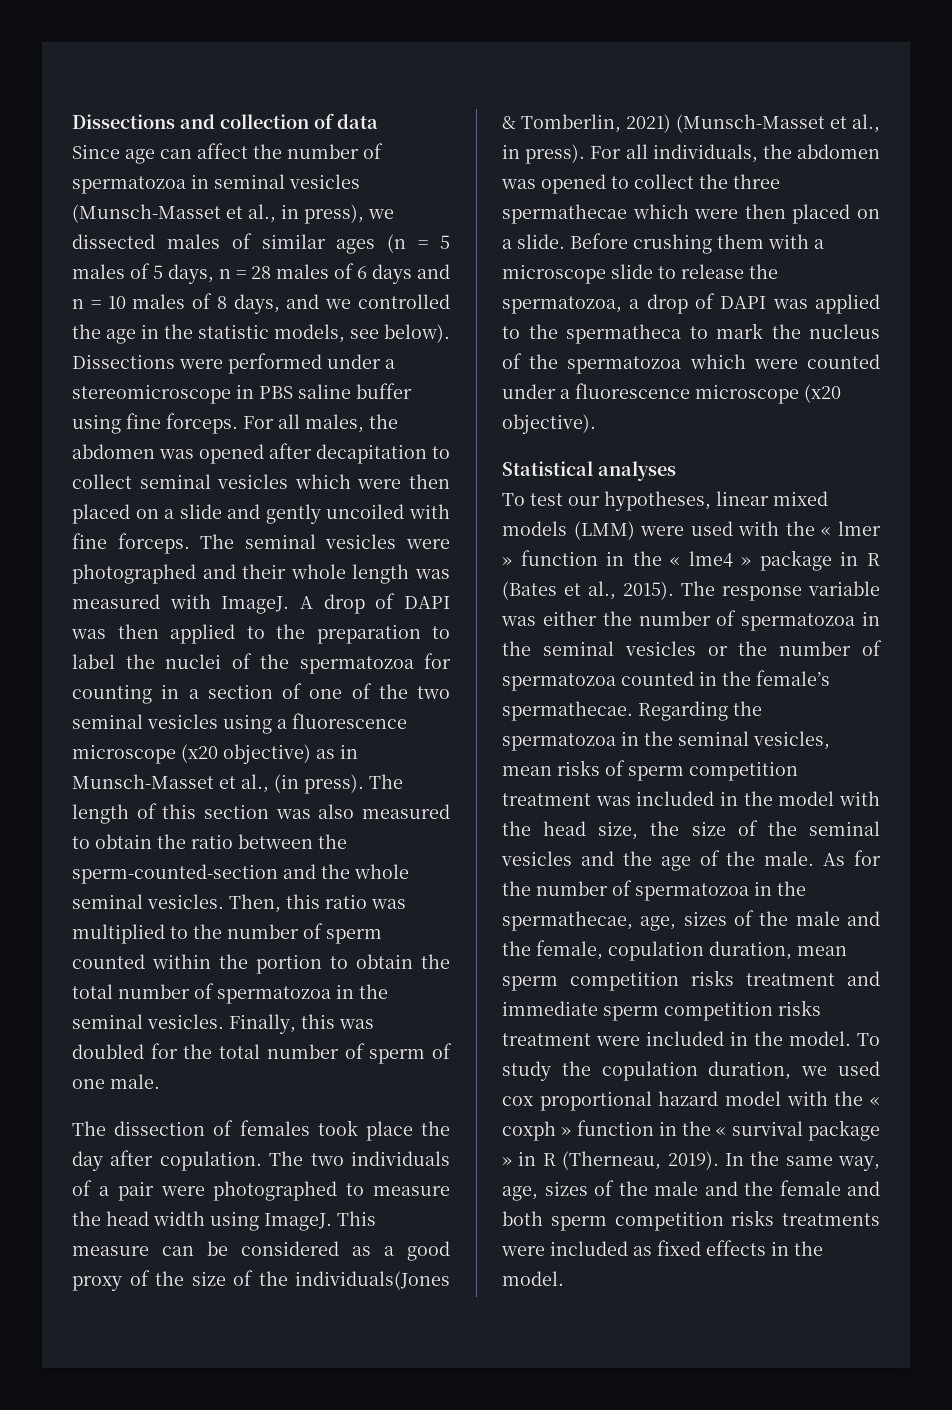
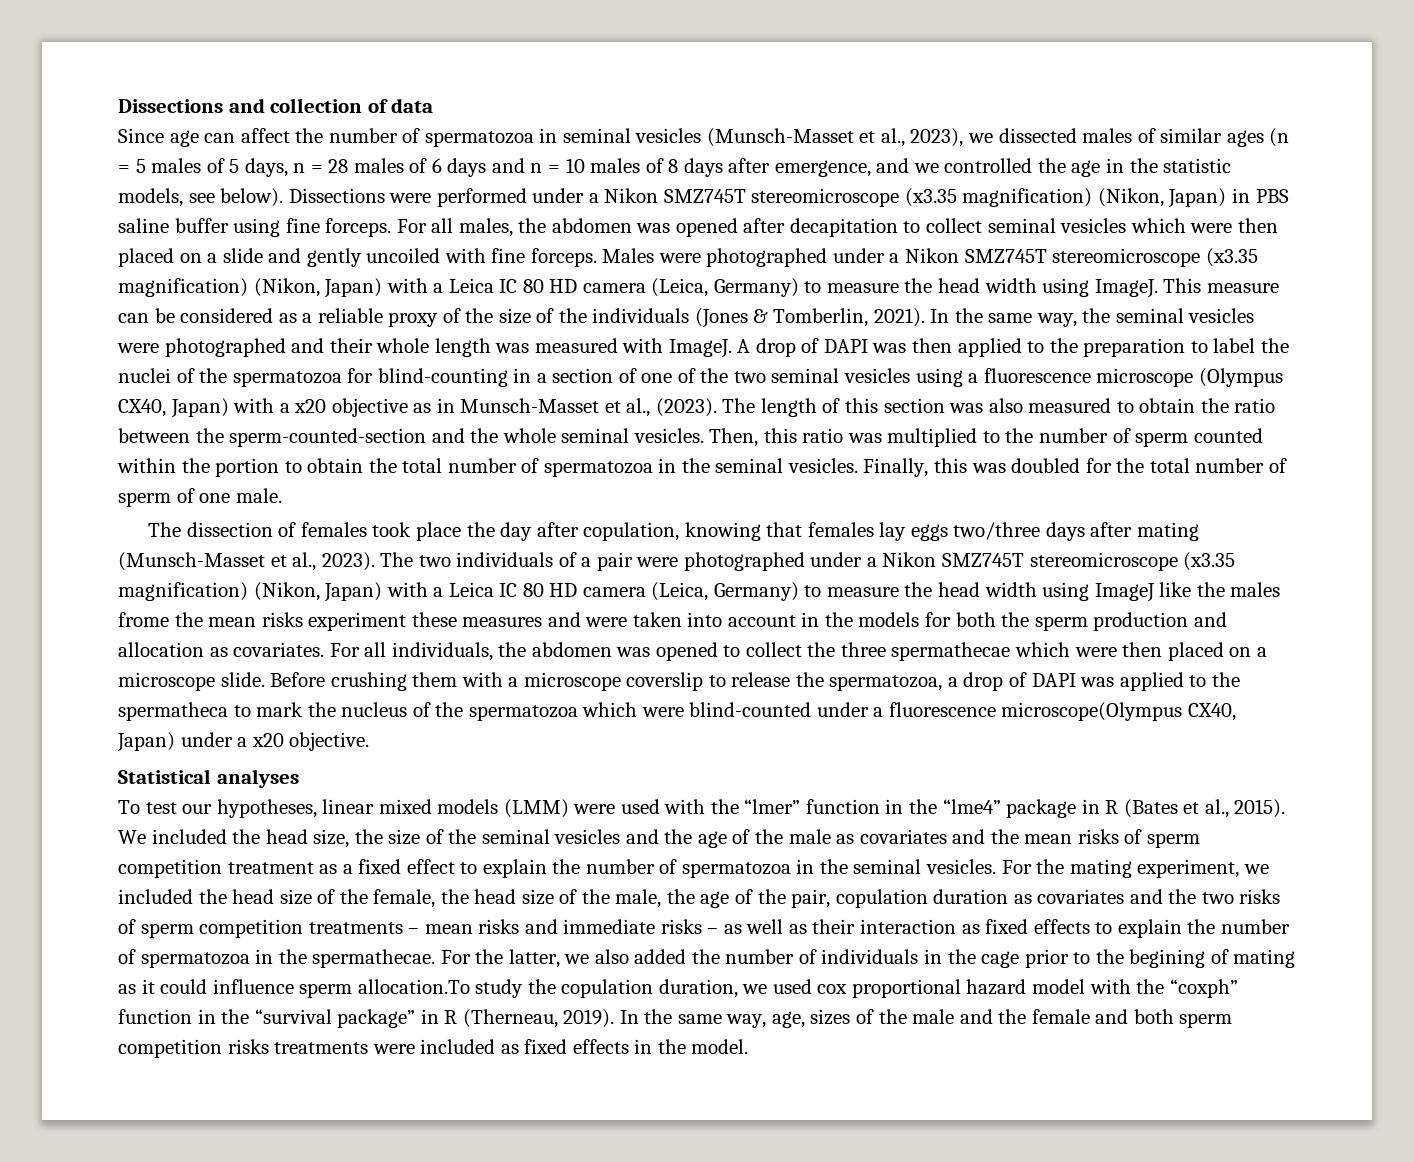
- Since age can affect the number of spermatozoa in seminal vesicles (Munsch-Masset et al., in press), we dissected males of similar ages (n = 5 males of 5 days, n = 28 males of 6 days and n = 10 males of 8 days, and we controlled the age in the statistic models, see below).
+ Since age can affect the number of spermatozoa in seminal vesicles (Munsch-Masset et al., 2023), we dissected males of similar ages (n = 5 males of 5 days, n = 28 males of 6 days and n = 10 males of 8 days after emergence, and we controlled the age in the statistic models, see below).
- Dissections were performed under a stereomicroscope in PBS saline buffer using fine forceps.
+ Dissections were performed under a Nikon SMZ745T stereomicroscope (x3.35 magnification) (Nikon, Japan) in PBS saline buffer using fine forceps.
- The seminal vesicles were photographed and their whole length was measured with ImageJ.
+ Males were photographed under a Nikon SMZ745T stereomicroscope (x3.35 magnification) (Nikon, Japan) with a Leica IC 80 HD camera (Leica, Germany) to measure the head width using ImageJ. This measure can be considered as a reliable proxy of the size of the individuals (Jones & Tomberlin, 2021). In the same way, the seminal vesicles were photographed and their whole length was measured with ImageJ.
- A drop of DAPI was then applied to the preparation to label the nuclei of the spermatozoa for counting in a section of one of the two seminal vesicles using a fluorescence microscope (x20 objective) as in Munsch-Masset et al., (in press).
+ A drop of DAPI was then applied to the preparation to label the nuclei of the spermatozoa for blind-counting in a section of one of the two seminal vesicles using a fluorescence microscope (Olympus CX40, Japan) with a x20 objective as in Munsch-Masset et al., (2023).
- The dissection of females took place the day after copulation.
+ The dissection of females took place the day after copulation, knowing that females lay eggs two/three days after mating (Munsch-Masset et al., 2023).
- The two individuals of a pair were photographed to measure the head width using ImageJ. This measure can be considered as a good proxy of the size of the individuals(Jones & Tomberlin, 2021) (Munsch-Masset et al., in press).
+ The two individuals of a pair were photographed under a Nikon SMZ745T stereomicroscope (x3.35 magnification) (Nikon, Japan) with a Leica IC 80 HD camera (Leica, Germany) to measure the head width using ImageJ like the males frome the mean risks experiment these measures and were taken into account in the models for both the sperm production and allocation as covariates.
- For all individuals, the abdomen was opened to collect the three spermathecae which were then placed on a slide.
+ For all individuals, the abdomen was opened to collect the three spermathecae which were then placed on a microscope slide.
- Before crushing them with a microscope slide to release the spermatozoa, a drop of DAPI was applied to the spermatheca to mark the nucleus of the spermatozoa which were counted under a fluorescence microscope (x20 objective).
+ Before crushing them with a microscope coverslip to release the spermatozoa, a drop of DAPI was applied to the spermatheca to mark the nucleus of the spermatozoa which were blind-counted under a fluorescence microscope(Olympus CX40, Japan) under a x20 objective.
- To test our hypotheses, linear mixed models (LMM) were used with the « lmer » function in the « lme4 » package in R (Bates et al., 2015).
+ To test our hypotheses, linear mixed models (LMM) were used with the “lmer” function in the “lme4” package in R (Bates et al., 2015).
- The response variable was either the number of spermatozoa in the seminal vesicles or the number of spermatozoa counted in the female’s spermathecae. Regarding the spermatozoa in the seminal vesicles, mean risks of sperm competition treatment was included in the model with the head size, the size of the seminal vesicles and the age of the male. As for the number of spermatozoa in the spermathecae, age, sizes of the male and the female, copulation duration, mean sperm competition risks treatment and immediate sperm competition risks treatment were included in the model. To study the copulation duration, we used cox proportional hazard model with the « coxph » function in the « survival package » in R (Therneau, 2019).
+ We included the head size, the size of the seminal vesicles and the age of the male as covariates and the mean risks of sperm competition treatment as a fixed effect to explain the number of spermatozoa in the seminal vesicles. For the mating experiment, we included the head size of the female, the head size of the male, the age of the pair, copulation duration as covariates and the two risks of sperm competition treatments – mean risks and immediate risks – as well as their interaction as fixed effects to explain the number of spermatozoa in the spermathecae. For the latter, we also added the number of individuals in the cage prior to the begining of mating as it could influence sperm allocation.To study the copulation duration, we used cox proportional hazard model with the “coxph” function in the “survival package” in R (Therneau, 2019).

